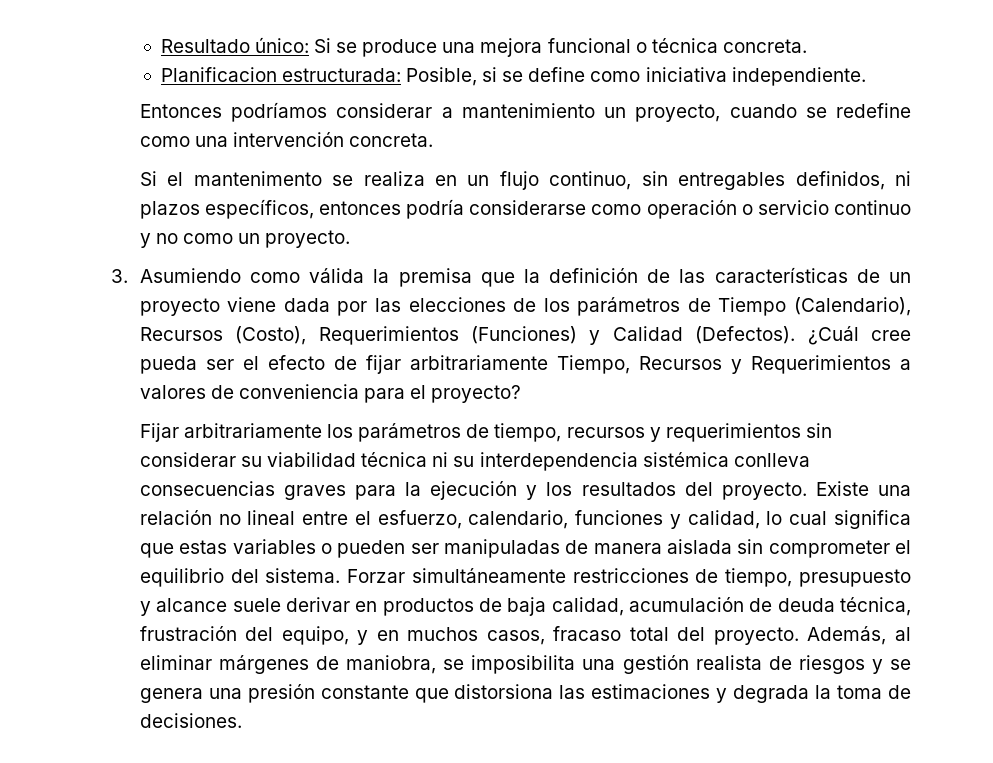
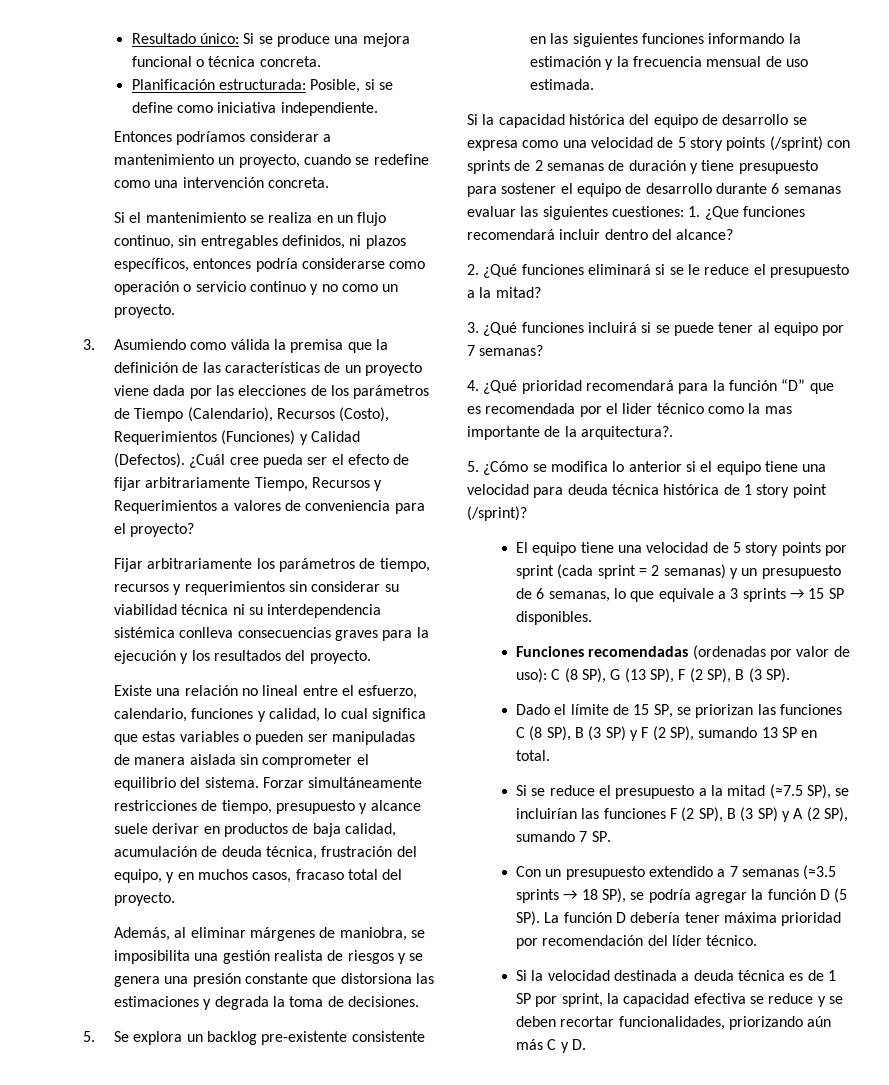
- Planificacion estructurada: Posible, si se define como iniciativa independiente.
+ Planificación estructurada: Posible, si se define como iniciativa independiente.
- Si el mantenimento se realiza en un flujo continuo, sin entregables definidos, ni plazos específicos, entonces podría considerarse como operación o servicio continuo y no como un proyecto.
+ Si el mantenimiento se realiza en un flujo continuo, sin entregables definidos, ni plazos específicos, entonces podría considerarse como operación o servicio continuo y no como un proyecto.
- Fijar arbitrariamente los parámetros de tiempo, recursos y requerimientos sin considerar su viabilidad técnica ni su interdependencia sistémica conlleva consecuencias graves para la ejecución y los resultados del proyecto. Existe una relación no lineal entre el esfuerzo, calendario, funciones y calidad, lo cual significa que estas variables o pueden ser manipuladas de manera aislada sin comprometer el equilibrio del sistema.
+ Fijar arbitrariamente los parámetros de tiempo, recursos y requerimientos sin considerar su viabilidad técnica ni su interdependencia sistémica conlleva consecuencias graves para la ejecución y los resultados del proyecto.
+ Existe una relación no lineal entre el esfuerzo, calendario, funciones y calidad, lo cual significa que estas variables o pueden ser manipuladas de manera aislada sin comprometer el equilibrio del sistema.
- Forzar simultáneamente restricciones de tiempo, presupuesto y alcance suele derivar en productos de baja calidad, acumulación de deuda técnica, frustración del equipo, y en muchos casos, fracaso total del proyecto. Además, al eliminar márgenes de maniobra, se imposibilita una gestión realista de riesgos y se genera una presión constante que distorsiona las estimaciones y degrada la toma de decisiones.
+ Forzar simultáneamente restricciones de tiempo, presupuesto y alcance suele derivar en productos de baja calidad, acumulación de deuda técnica, frustración del equipo, y en muchos casos, fracaso total del proyecto.
+ Además, al eliminar márgenes de maniobra, se imposibilita una gestión realista de riesgos y se genera una presión constante que distorsiona las estimaciones y degrada la toma de decisiones.
+ 5. Se explora un backlog pre-existente consistente en las siguientes funciones informando la estimación y la frecuencia mensual de uso estimada.
+ Si la capacidad histórica del equipo de desarrollo se expresa como una velocidad de 5 story points (/sprint) con sprints de 2 semanas de duración y tiene presupuesto para sostener el equipo de desarrollo durante 6 semanas evaluar las siguientes cuestiones: 1. ¿Que funciones recomendará incluir dentro del alcance?
+ 2. ¿Qué funciones eliminará si se le reduce el presupuesto a la mitad?
+ 3. ¿Qué funciones incluirá si se puede tener al equipo por 7 semanas?
+ 4. ¿Qué prioridad recomendará para la función “D” que es recomendada por el lider técnico como la mas importante de la arquitectura?.
+ 5. ¿Cómo se modifica lo anterior si el equipo tiene una velocidad para deuda técnica histórica de 1 story point (/sprint)?
+ El equipo tiene una velocidad de 5 story points por sprint (cada sprint = 2 semanas) y un presupuesto de 6 semanas, lo que equivale a 3 sprints → 15 SP disponibles.
+ Funciones recomendadas (ordenadas por valor de uso): C (8 SP), G (13 SP), F (2 SP), B (3 SP).
+ Dado el límite de 15 SP, se priorizan las funciones C (8 SP), B (3 SP) y F (2 SP), sumando 13 SP en total.
+ Si se reduce el presupuesto a la mitad (≈7.5 SP), se incluirían las funciones F (2 SP), B (3 SP) y A (2 SP), sumando 7 SP.
+ Con un presupuesto extendido a 7 semanas (≈3.5 sprints → 18 SP), se podría agregar la función D (5 SP). La función D debería tener máxima prioridad por recomendación del líder técnico.
+ Si la velocidad destinada a deuda técnica es de 1 SP por sprint, la capacidad efectiva se reduce y se deben recortar funcionalidades, priorizando aún más C y D.

